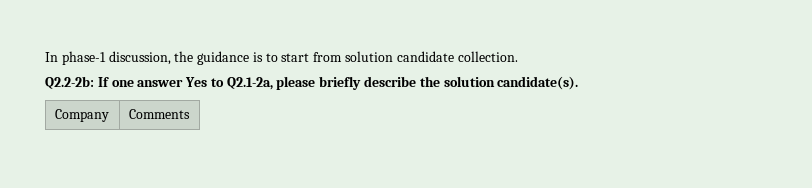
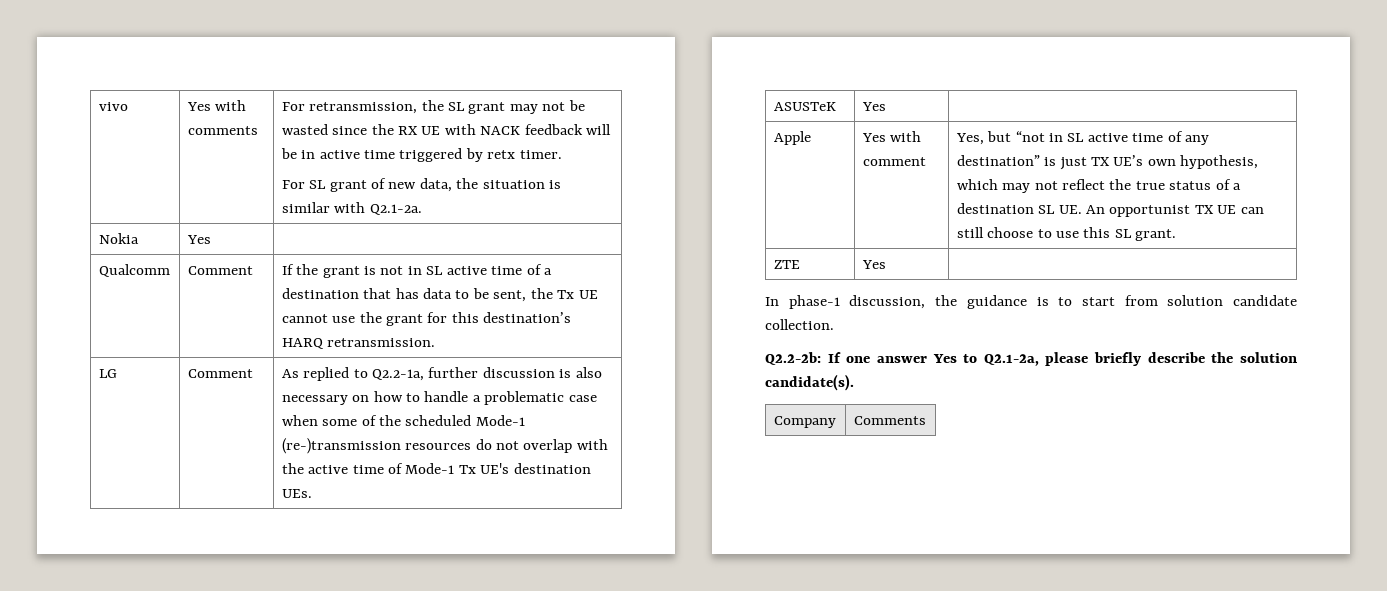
+ vivo | Yes with comments | For retransmission, the SL grant may not be wasted since the RX UE with NACK feedback will be in active time triggered by retx timer.
+ For SL grant of new data, the situation is similar with Q2.1-2a.
+ Nokia | Yes |
+ Qualcomm | Comment | If the grant is not in SL active time of a destination that has data to be sent, the Tx UE cannot use the grant for this destination’s HARQ retransmission.
+ LG | Comment | As replied to Q2.2-1a, further discussion is also necessary on how to handle a problematic case when some of the scheduled Mode-1 (re-)transmission resources do not overlap with the active time of Mode-1 Tx UE's destination UEs.
+ ASUSTeK | Yes |
+ Apple | Yes with comment | Yes, but “not in SL active time of any destination” is just TX UE’s own hypothesis, which may not reflect the true status of a destination SL UE. An opportunist TX UE can still choose to use this SL grant.
+ ZTE | Yes |

